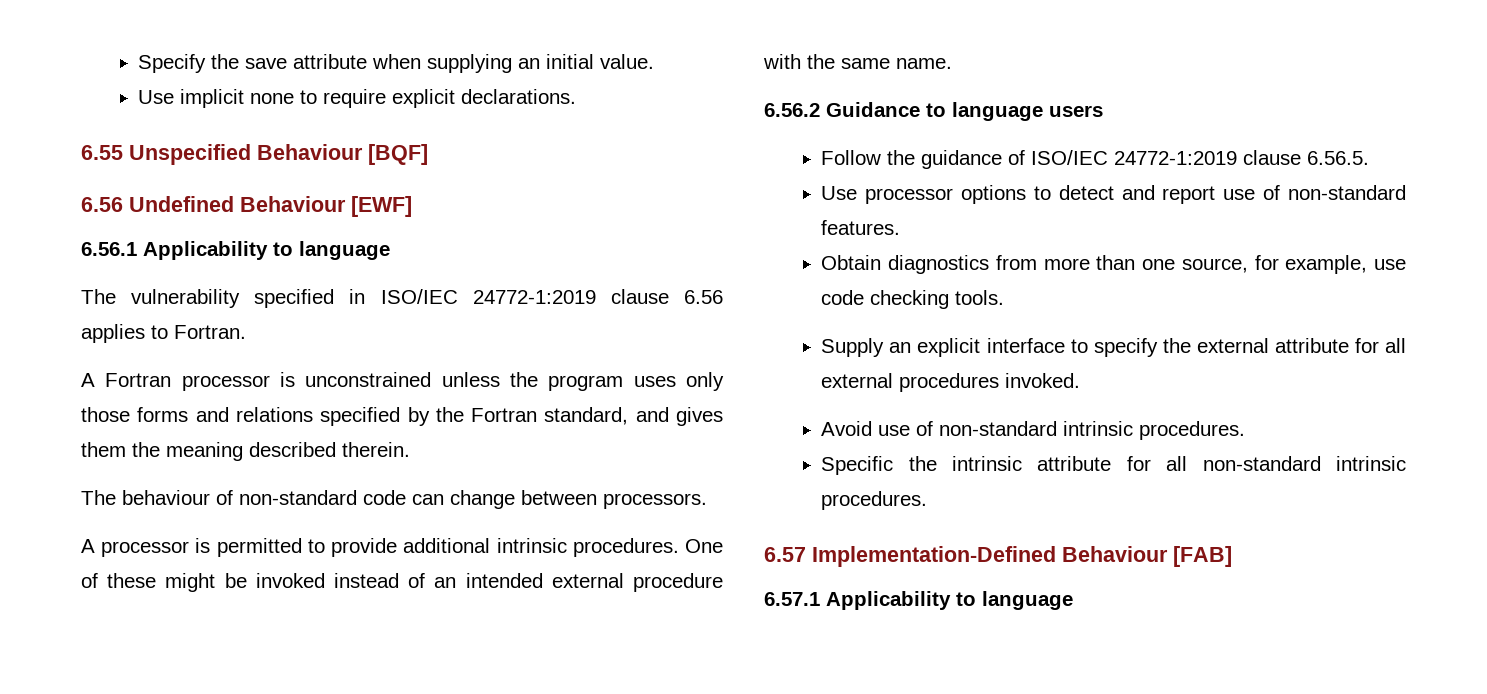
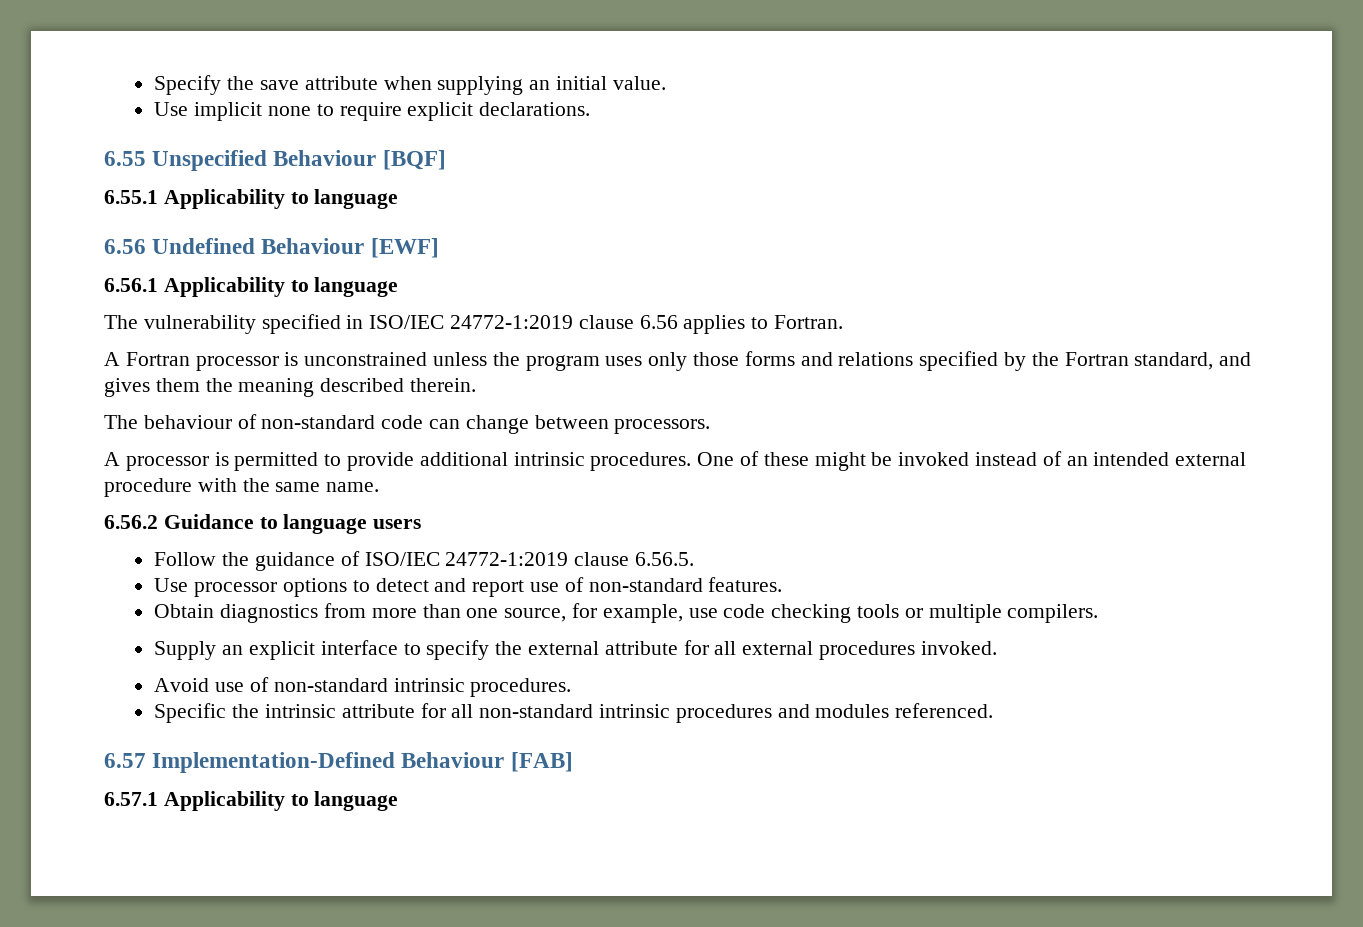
+ 6.55.1 Applicability to language
- Obtain diagnostics from more than one source, for example, use code checking tools.
+ Obtain diagnostics from more than one source, for example, use code checking tools or multiple compilers.
- Specific the intrinsic attribute for all non-standard intrinsic procedures.
+ Specific the intrinsic attribute for all non-standard intrinsic procedures and modules referenced.

